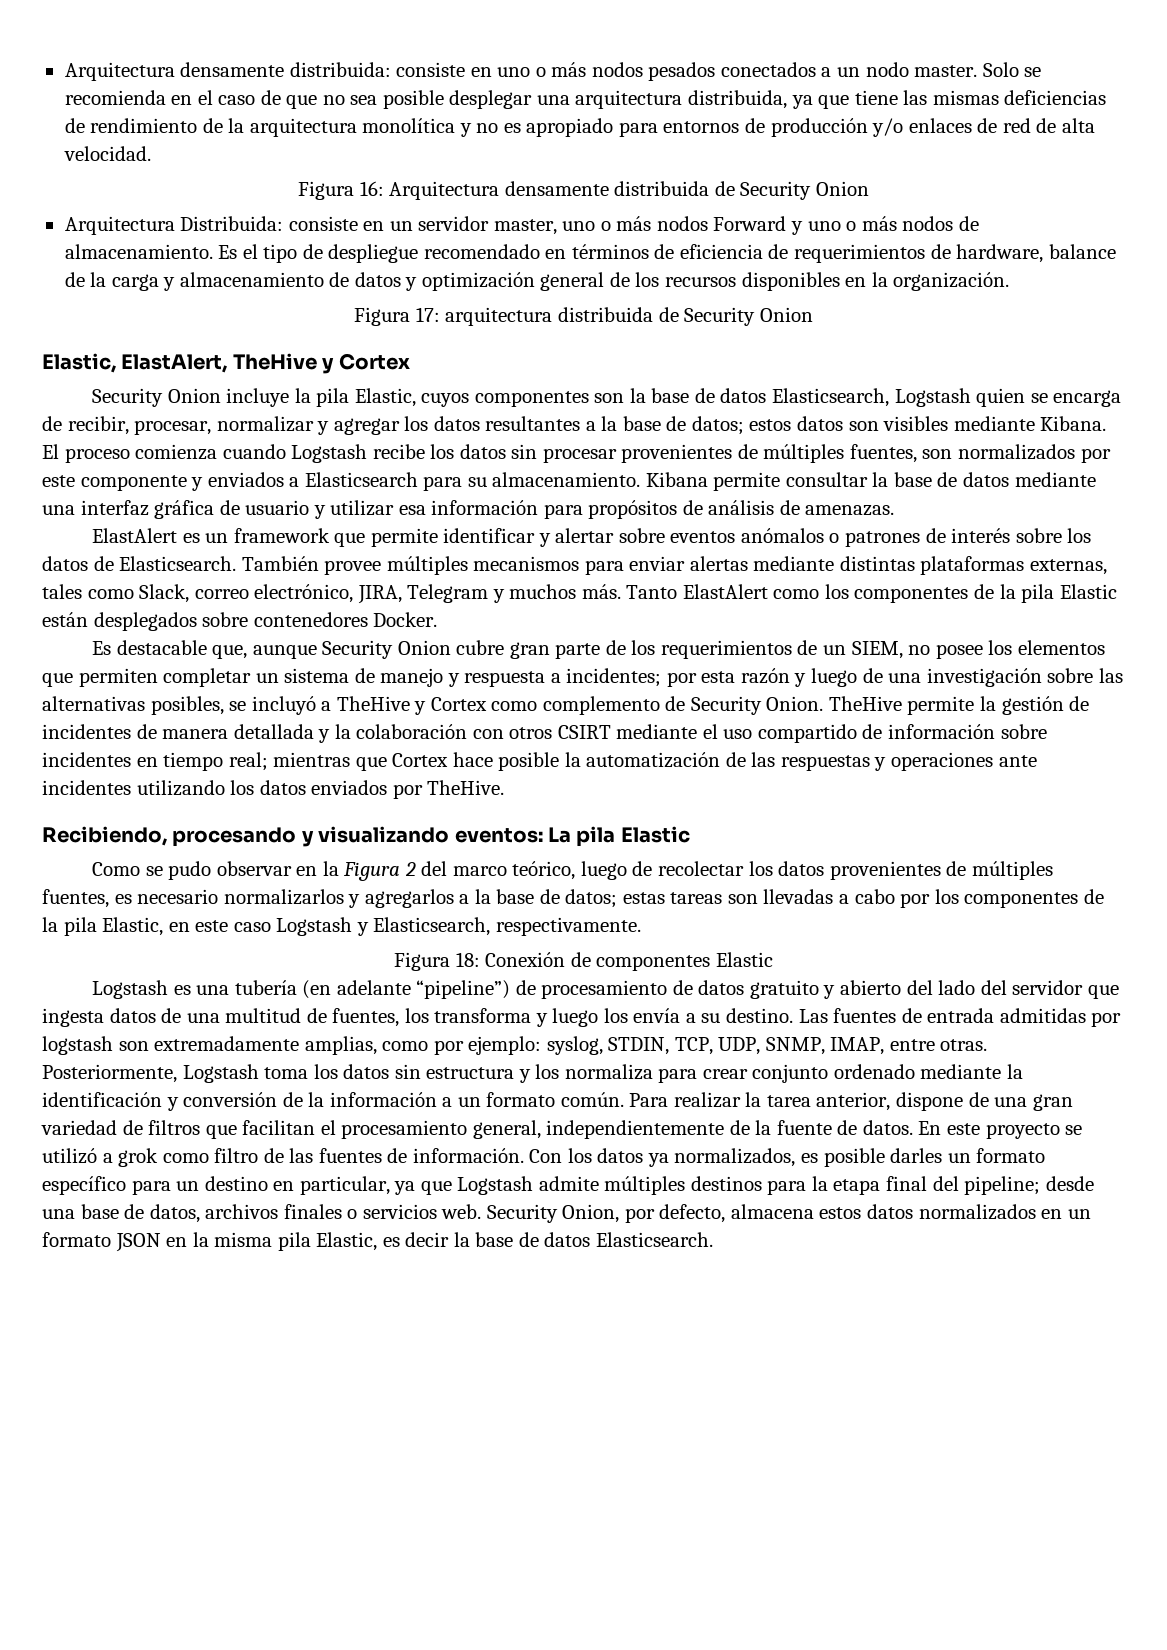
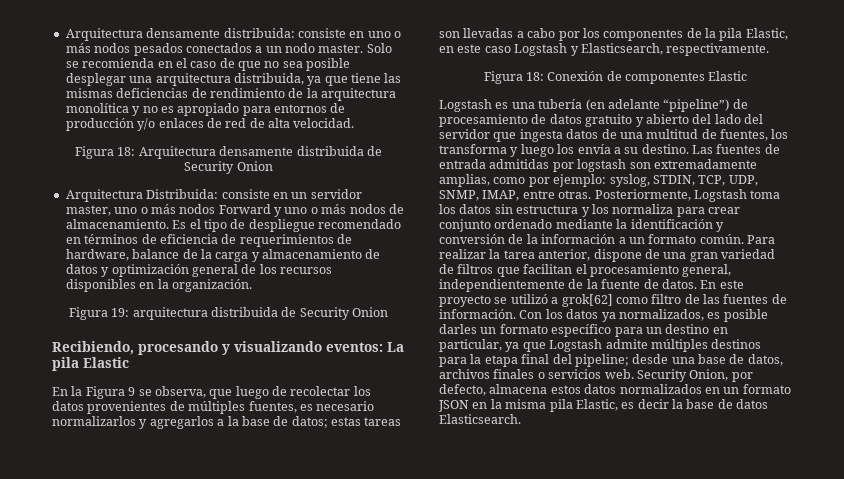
- Figura 16: Arquitectura densamente distribuida de Security Onion
+ Figura 18: Arquitectura densamente distribuida de Security Onion
- Figura 17: arquitectura distribuida de Security Onion
+ Figura 19: arquitectura distribuida de Security Onion
- Elastic, ElastAlert, TheHive y Cortex
- Security Onion incluye la pila Elastic, cuyos componentes son la base de datos Elasticsearch, Logstash quien se encarga de recibir, procesar, normalizar y agregar los datos resultantes a la base de datos; estos datos son visibles mediante Kibana. El proceso comienza cuando Logstash recibe los datos sin procesar provenientes de múltiples fuentes, son normalizados por este componente y enviados a Elasticsearch para su almacenamiento. Kibana permite consultar la base de datos mediante una interfaz gráfica de usuario y utilizar esa información para propósitos de análisis de amenazas.
- ElastAlert es un framework que permite identificar y alertar sobre eventos anómalos o patrones de interés sobre los datos de Elasticsearch. También provee múltiples mecanismos para enviar alertas mediante distintas plataformas externas, tales como Slack, correo electrónico, JIRA, Telegram y muchos más. Tanto ElastAlert como los componentes de la pila Elastic están desplegados sobre contenedores Docker.
- Es destacable que, aunque Security Onion cubre gran parte de los requerimientos de un SIEM, no posee los elementos que permiten completar un sistema de manejo y respuesta a incidentes; por esta razón y luego de una investigación sobre las alternativas posibles, se incluyó a TheHive y Cortex como complemento de Security Onion. TheHive permite la gestión de incidentes de manera detallada y la colaboración con otros CSIRT mediante el uso compartido de información sobre incidentes en tiempo real; mientras que Cortex hace posible la automatización de las respuestas y operaciones ante incidentes utilizando los datos enviados por TheHive.
- Como se pudo observar en la Figura 2 del marco teórico, luego de recolectar los datos provenientes de múltiples fuentes, es necesario normalizarlos y agregarlos a la base de datos; estas tareas son llevadas a cabo por los componentes de la pila Elastic, en este caso Logstash y Elasticsearch, respectivamente.
+ En la Figura 9 se observa, que luego de recolectar los datos provenientes de múltiples fuentes, es necesario normalizarlos y agregarlos a la base de datos; estas tareas son llevadas a cabo por los componentes de la pila Elastic, en este caso Logstash y Elasticsearch, respectivamente.
- En este proyecto se utilizó a grok como filtro de las fuentes de información.
+ En este proyecto se utilizó a grok[62] como filtro de las fuentes de información.

